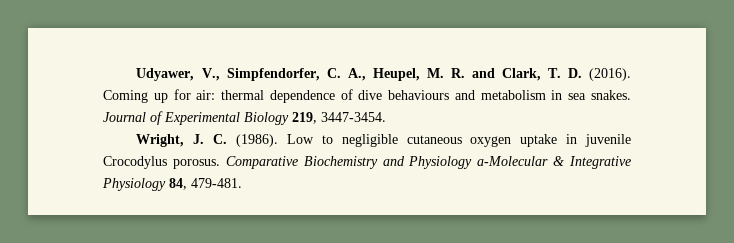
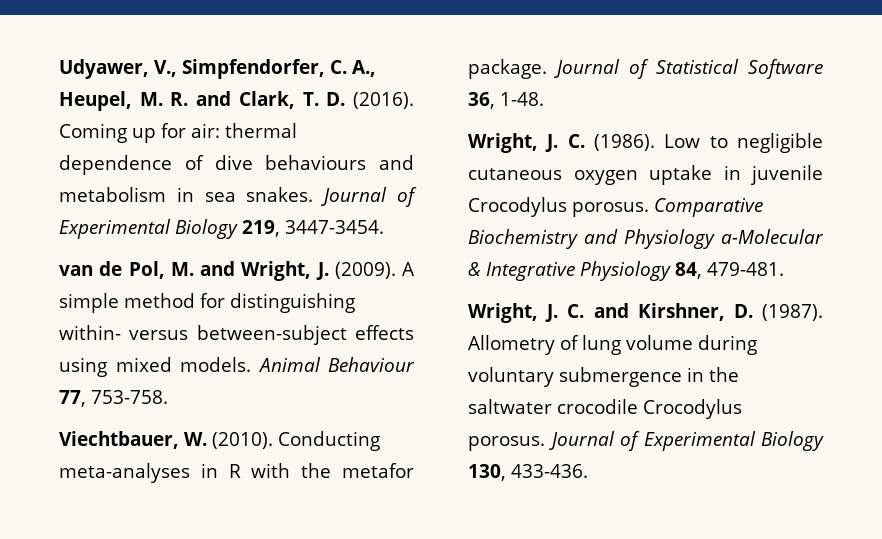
+ van de Pol, M. and Wright, J. (2009). A simple method for distinguishing within- versus between-subject effects using mixed models. Animal Behaviour 77, 753-758.
+ Viechtbauer, W. (2010). Conducting meta-analyses in R with the metafor package. Journal of Statistical Software 36, 1-48.
+ Wright, J. C. and Kirshner, D. (1987). Allometry of lung volume during voluntary submergence in the saltwater crocodile Crocodylus porosus. Journal of Experimental Biology 130, 433-436.

